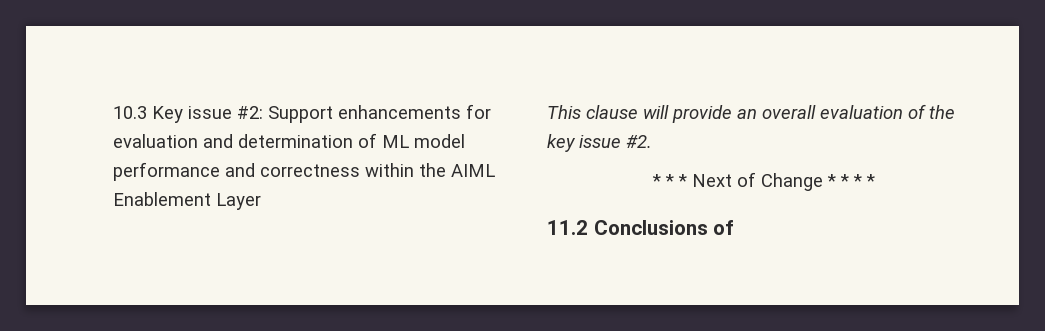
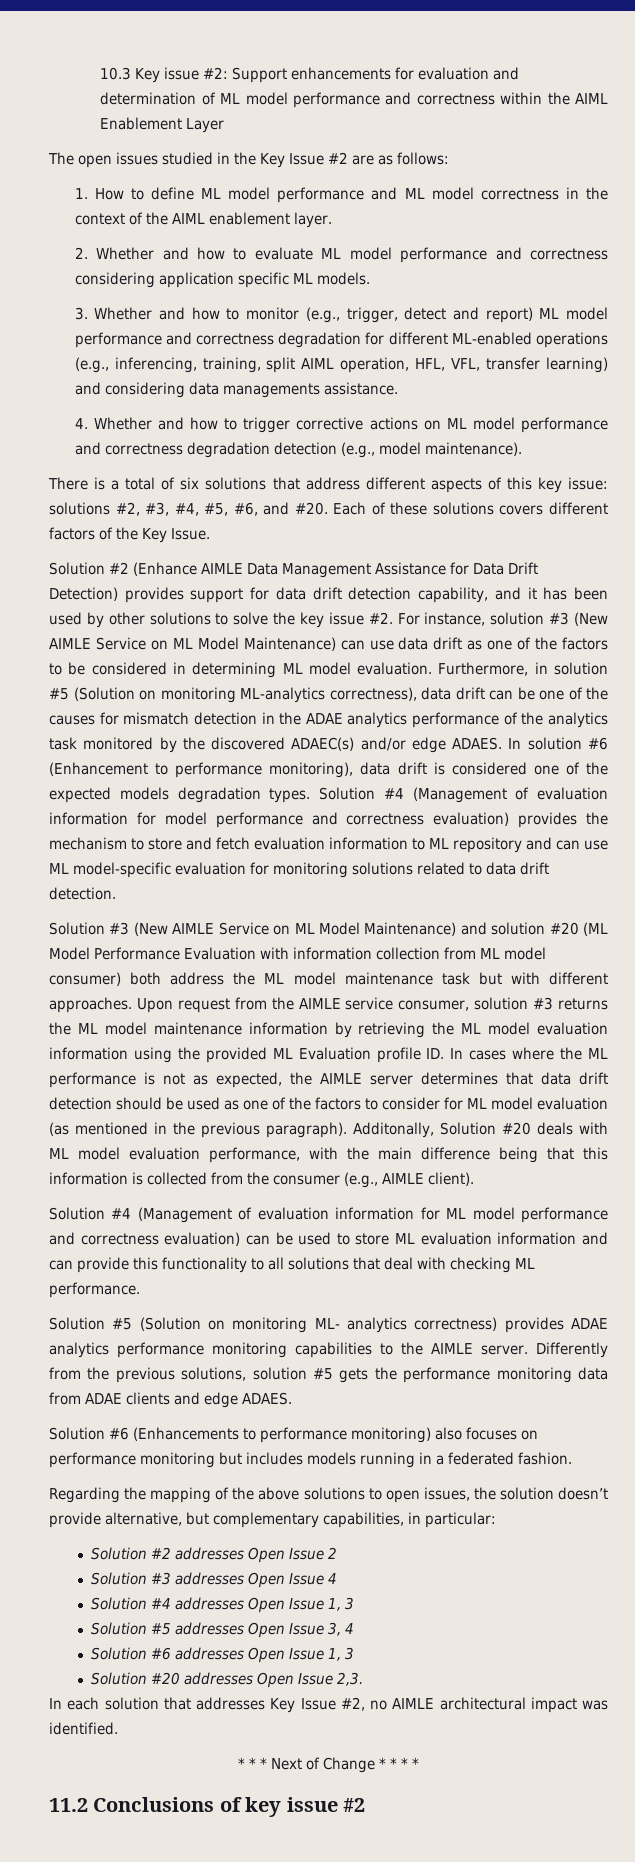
- This clause will provide an overall evaluation of the key issue #2.
+ The open issues studied in the Key Issue #2 are as follows:
+ 1. How to define ML model performance and ML model correctness in the context of the AIML enablement layer.
+ 2. Whether and how to evaluate ML model performance and correctness considering application specific ML models.
+ 3. Whether and how to monitor (e.g., trigger, detect and report) ML model performance and correctness degradation for different ML-enabled operations (e.g., inferencing, training, split AIML operation, HFL, VFL, transfer learning) and considering data managements assistance.
+ 4. Whether and how to trigger corrective actions on ML model performance and correctness degradation detection (e.g., model maintenance).
+ There is a total of six solutions that address different aspects of this key issue: solutions #2, #3, #4, #5, #6, and #20. Each of these solutions covers different factors of the Key Issue.
+ Solution #2 (Enhance AIMLE Data Management Assistance for Data Drift Detection) provides support for data drift detection capability, and it has been used by other solutions to solve the key issue #2. For instance, solution #3 (New AIMLE Service on ML Model Maintenance) can use data drift as one of the factors to be considered in determining ML model evaluation. Furthermore, in solution #5 (Solution on monitoring ML-analytics correctness), data drift can be one of the causes for mismatch detection in the ADAE analytics performance of the analytics task monitored by the discovered ADAEC(s) and/or edge ADAES. In solution #6 (Enhancement to performance monitoring), data drift is considered one of the expected models degradation types. Solution #4 (Management of evaluation information for model performance and correctness evaluation) provides the mechanism to store and fetch evaluation information to ML repository and can use ML model-specific evaluation for monitoring solutions related to data drift detection.
+ Solution #3 (New AIMLE Service on ML Model Maintenance) and solution #20 (ML Model Performance Evaluation with information collection from ML model consumer) both address the ML model maintenance task but with different approaches. Upon request from the AIMLE service consumer, solution #3 returns the ML model maintenance information by retrieving the ML model evaluation information using the provided ML Evaluation profile ID. In cases where the ML performance is not as expected, the AIMLE server determines that data drift detection should be used as one of the factors to consider for ML model evaluation (as mentioned in the previous paragraph). Additonally, Solution #20 deals with ML model evaluation performance, with the main difference being that this information is collected from the consumer (e.g., AIMLE client).
+ Solution #4 (Management of evaluation information for ML model performance and correctness evaluation) can be used to store ML evaluation information and can provide this functionality to all solutions that deal with checking ML performance.
+ Solution #5 (Solution on monitoring ML- analytics correctness) provides ADAE analytics performance monitoring capabilities to the AIMLE server. Differently from the previous solutions, solution #5 gets the performance monitoring data from ADAE clients and edge ADAES.
+ Solution #6 (Enhancements to performance monitoring) also focuses on performance monitoring but includes models running in a federated fashion.
+ Regarding the mapping of the above solutions to open issues, the solution doesn’t provide alternative, but complementary capabilities, in particular:
+ Solution #2 addresses Open Issue 2
+ Solution #3 addresses Open Issue 4
+ Solution #4 addresses Open Issue 1, 3
+ Solution #5 addresses Open Issue 3, 4
+ Solution #6 addresses Open Issue 1, 3
+ Solution #20 addresses Open Issue 2,3.
+ In each solution that addresses Key Issue #2, no AIMLE architectural impact was identified.
- 11.2 Conclusions of
+ 11.2 Conclusions of key issue #2

